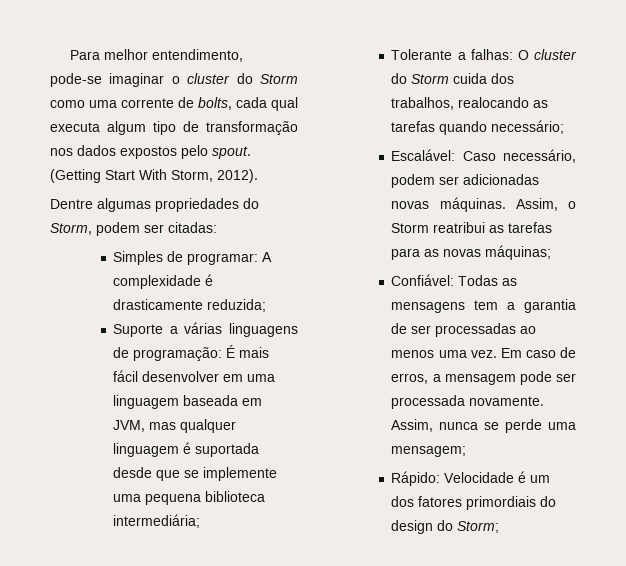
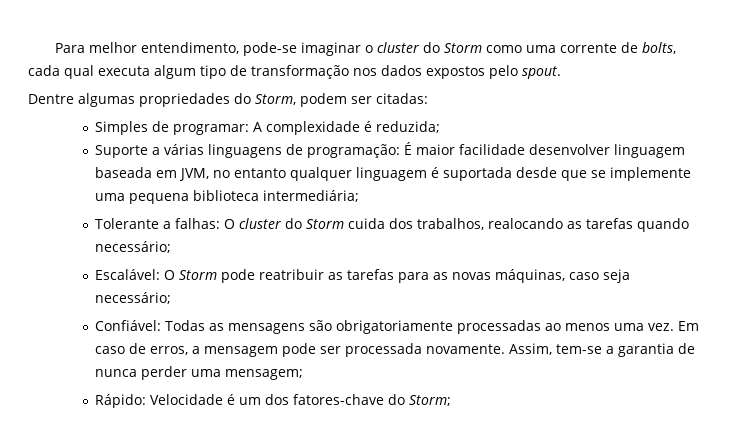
- (Getting Start With Storm, 2012).
- Simples de programar: A complexidade é drasticamente reduzida;
+ Simples de programar: A complexidade é reduzida;
- Suporte a várias linguagens de programação: É mais fácil desenvolver em uma linguagem baseada em JVM, mas qualquer linguagem é suportada desde que se implemente uma pequena biblioteca intermediária;
+ Suporte a várias linguagens de programação: É maior facilidade desenvolver linguagem baseada em JVM, no entanto qualquer linguagem é suportada desde que se implemente uma pequena biblioteca intermediária;
- Escalável: Caso necessário, podem ser adicionadas novas máquinas. Assim, o Storm reatribui as tarefas para as novas máquinas;
+ Escalável: O Storm pode reatribuir as tarefas para as novas máquinas, caso seja necessário;
- Confiável: Todas as mensagens tem a garantia de ser processadas ao menos uma vez.
+ Confiável: Todas as mensagens são obrigatoriamente processadas ao menos uma vez.
- Assim, nunca se perde uma mensagem;
+ Assim, tem-se a garantia de nunca perder uma mensagem;
- Rápido: Velocidade é um dos fatores primordiais do design do Storm;
+ Rápido: Velocidade é um dos fatores-chave do Storm;

